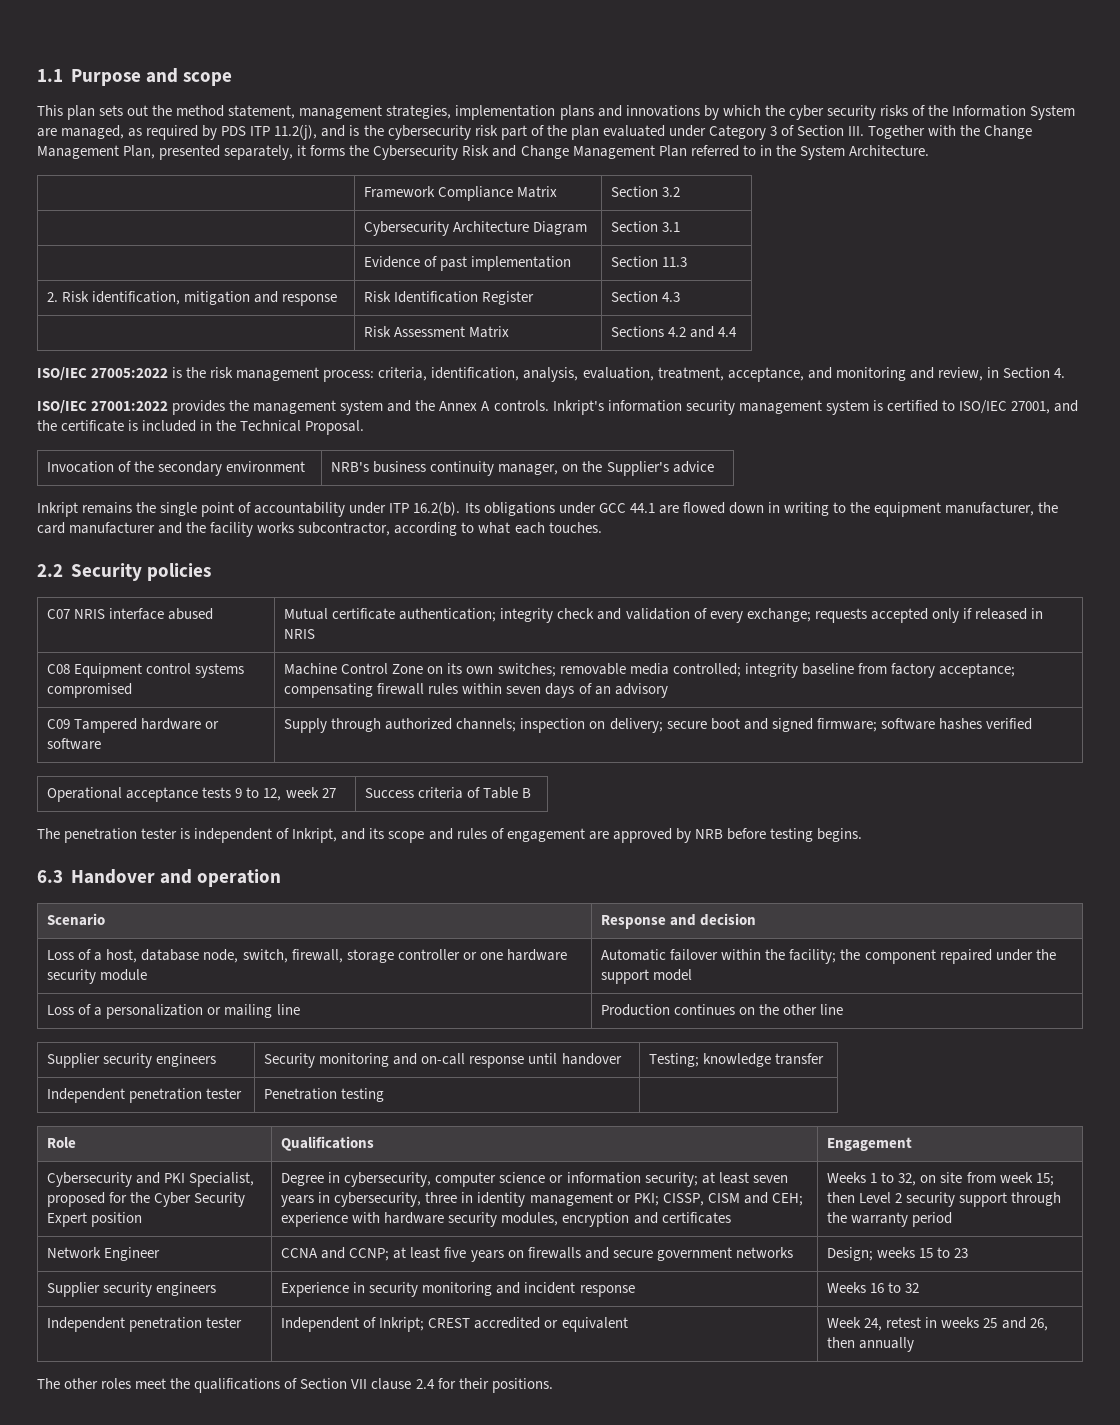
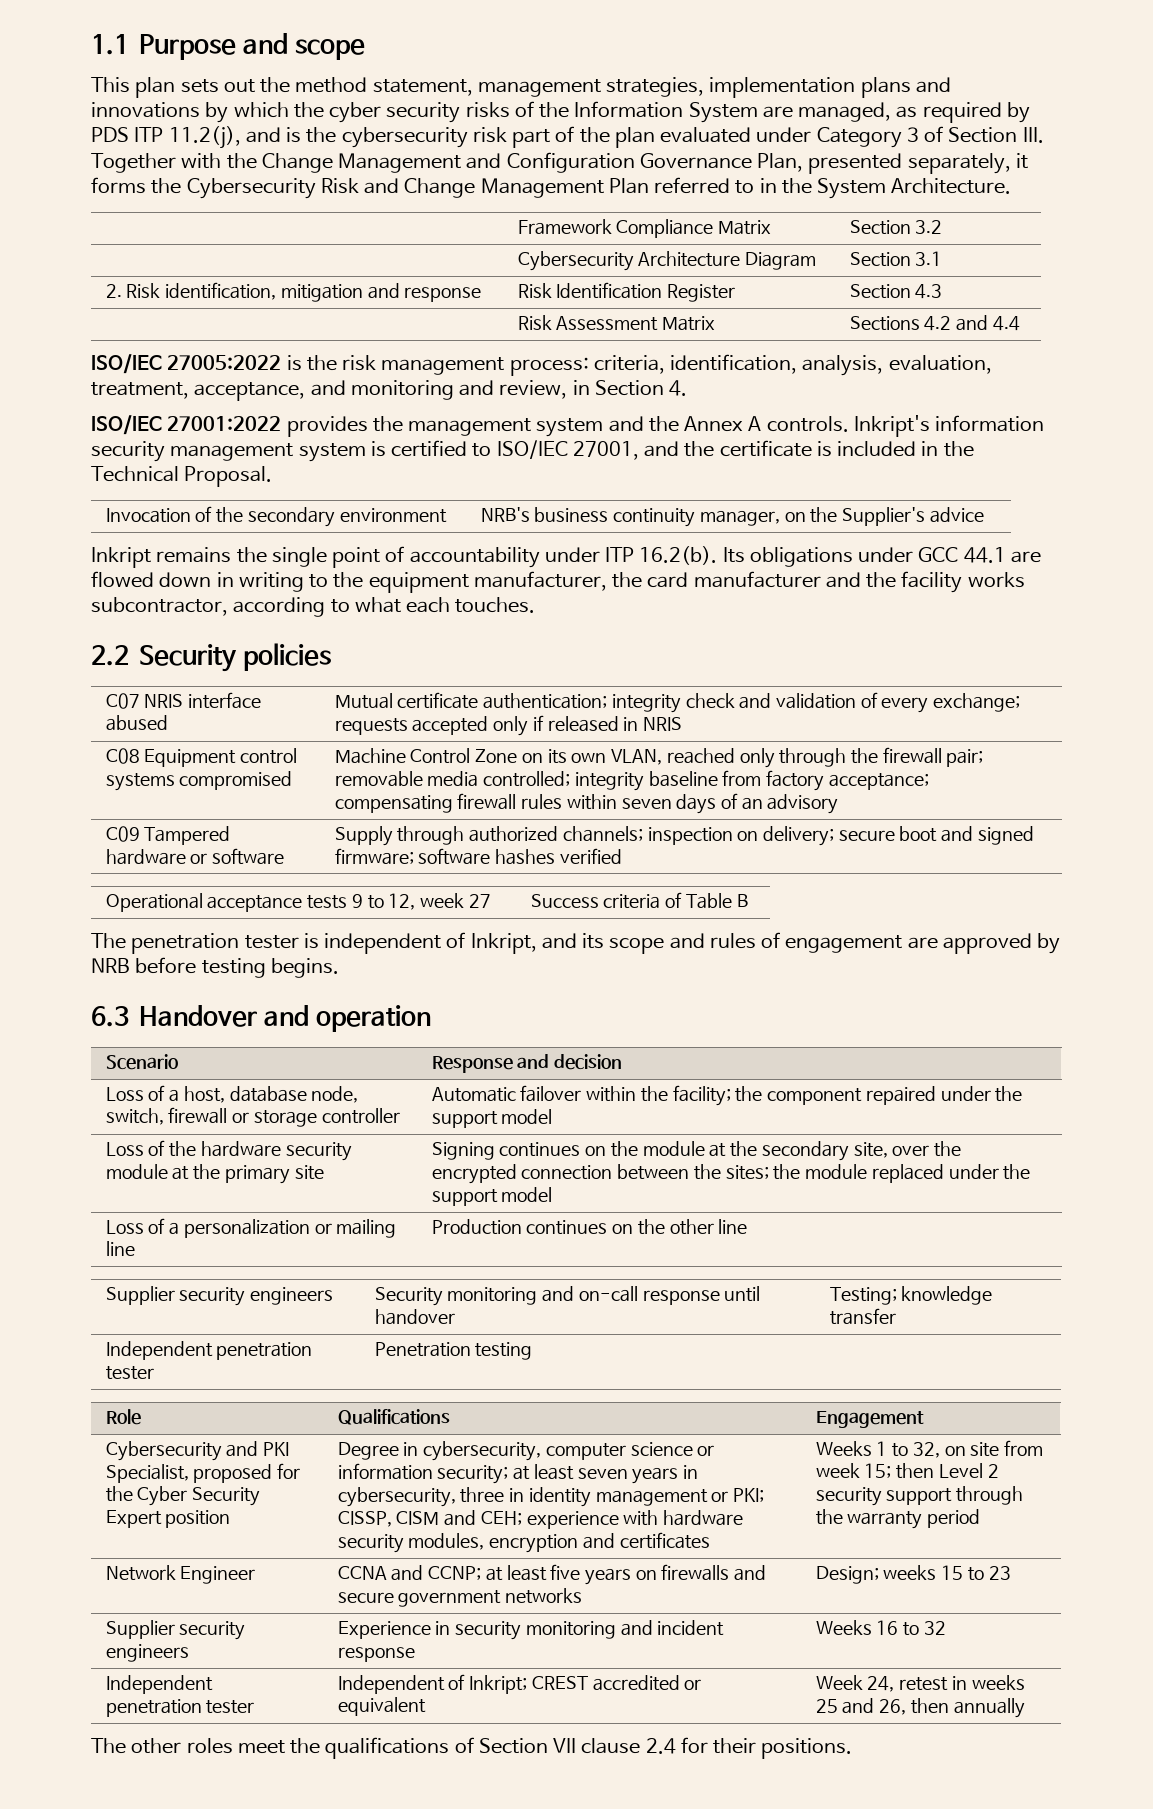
- This plan sets out the method statement, management strategies, implementation plans and innovations by which the cyber security risks of the Information System are managed, as required by PDS ITP 11.2(j), and is the cybersecurity risk part of the plan evaluated under Category 3 of Section III. Together with the Change Management Plan, presented separately, it forms the Cybersecurity Risk and Change Management Plan referred to in the System Architecture.
+ This plan sets out the method statement, management strategies, implementation plans and innovations by which the cyber security risks of the Information System are managed, as required by PDS ITP 11.2(j), and is the cybersecurity risk part of the plan evaluated under Category 3 of Section III. Together with the Change Management and Configuration Governance Plan, presented separately, it forms the Cybersecurity Risk and Change Management Plan referred to in the System Architecture.
- | Evidence of past implementation | Section 11.3
- C08 Equipment control systems compromised | Machine Control Zone on its own switches; removable media controlled; integrity baseline from factory acceptance; compensating firewall rules within seven days of an advisory
+ C08 Equipment control systems compromised | Machine Control Zone on its own VLAN, reached only through the firewall pair; removable media controlled; integrity baseline from factory acceptance; compensating firewall rules within seven days of an advisory
- Loss of a host, database node, switch, firewall, storage controller or one hardware security module | Automatic failover within the facility; the component repaired under the support model
+ Loss of a host, database node, switch, firewall or storage controller | Automatic failover within the facility; the component repaired under the support model
+ Loss of the hardware security module at the primary site | Signing continues on the module at the secondary site, over the encrypted connection between the sites; the module replaced under the support model

